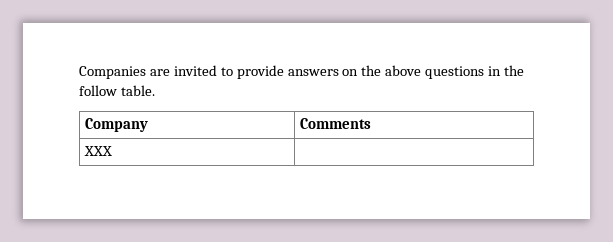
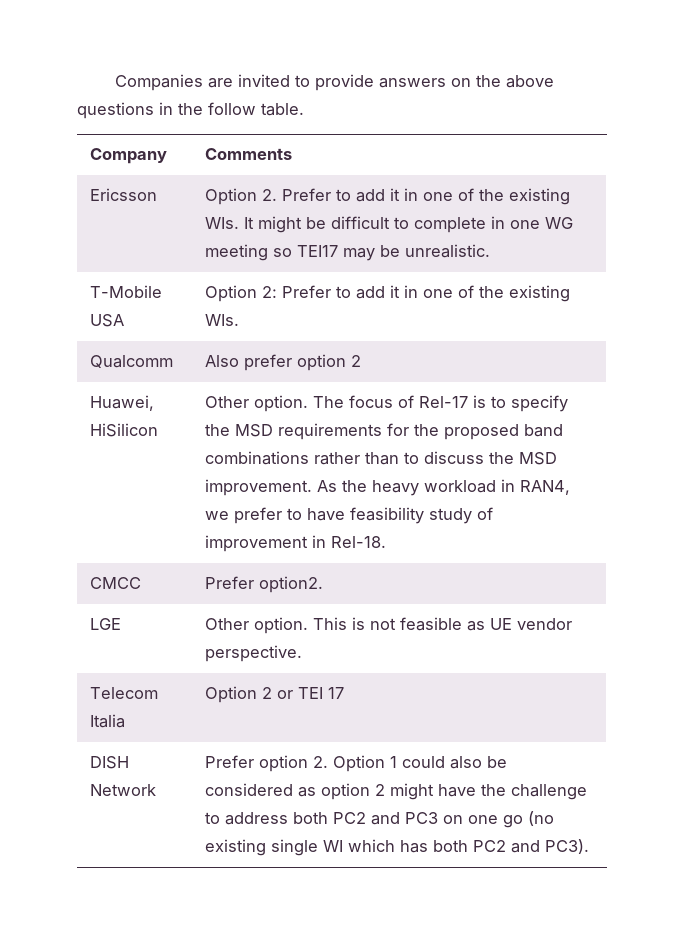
- XXX |
+ Ericsson | Option 2. Prefer to add it in one of the existing WIs. It might be difficult to complete in one WG meeting so TEI17 may be unrealistic.
+ T-Mobile USA | Option 2: Prefer to add it in one of the existing WIs.
+ Qualcomm | Also prefer option 2
+ Huawei, HiSilicon | Other option. The focus of Rel-17 is to specify the MSD requirements for the proposed band combinations rather than to discuss the MSD improvement. As the heavy workload in RAN4, we prefer to have feasibility study of improvement in Rel-18.
+ CMCC | Prefer option2.
+ LGE | Other option. This is not feasible as UE vendor perspective.
+ Telecom Italia | Option 2 or TEI 17
+ DISH Network | Prefer option 2. Option 1 could also be considered as option 2 might have the challenge to address both PC2 and PC3 on one go (no existing single WI which has both PC2 and PC3).

